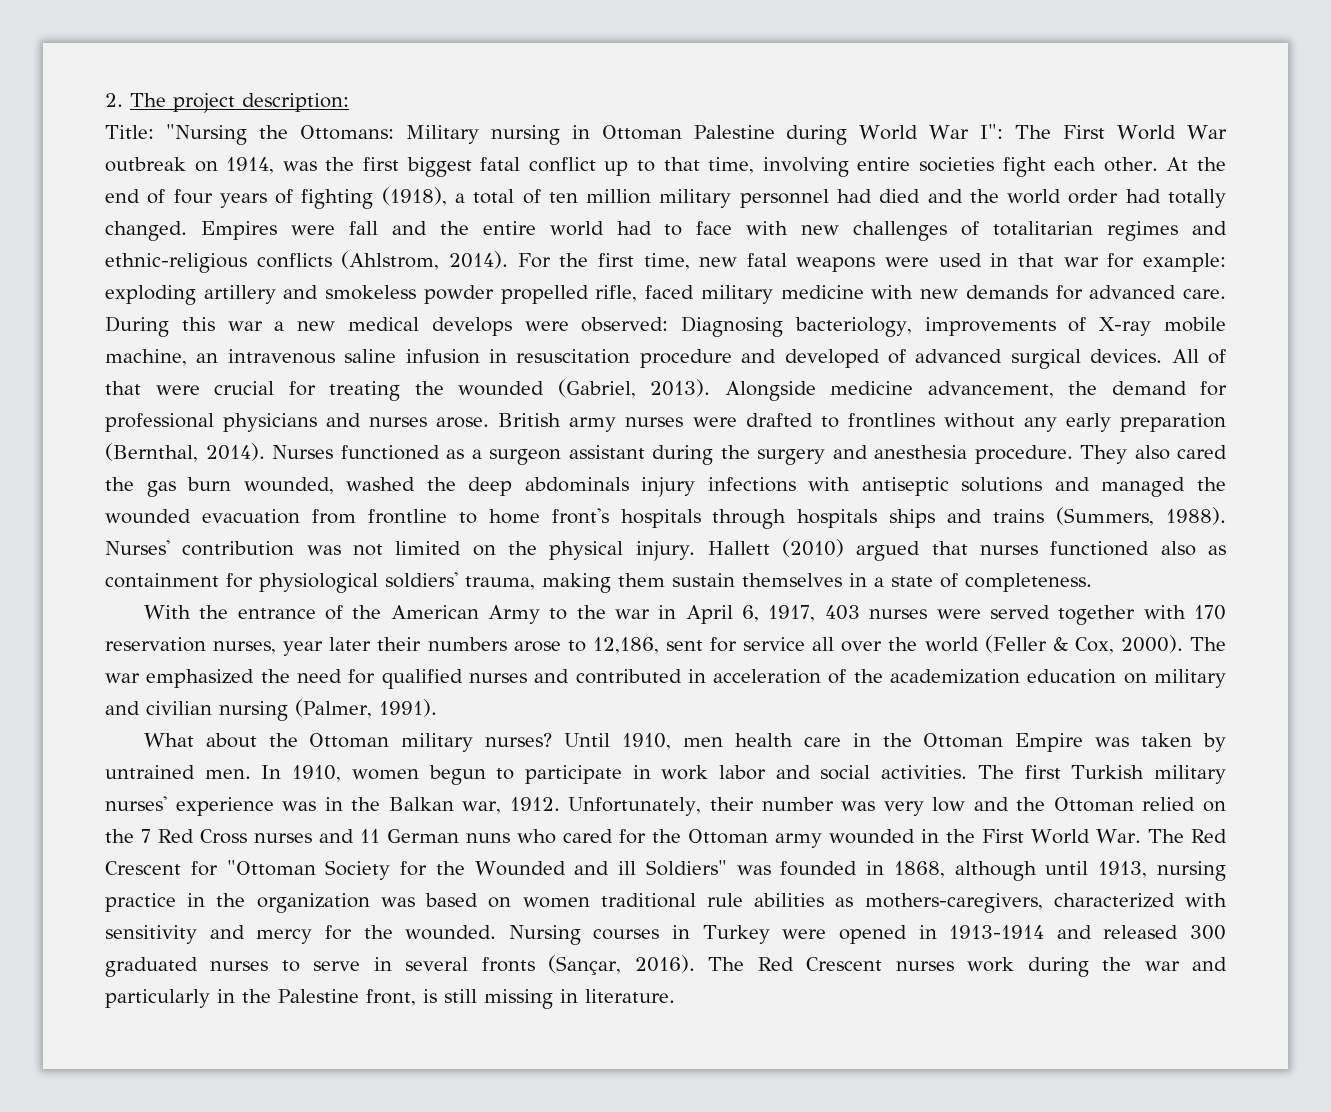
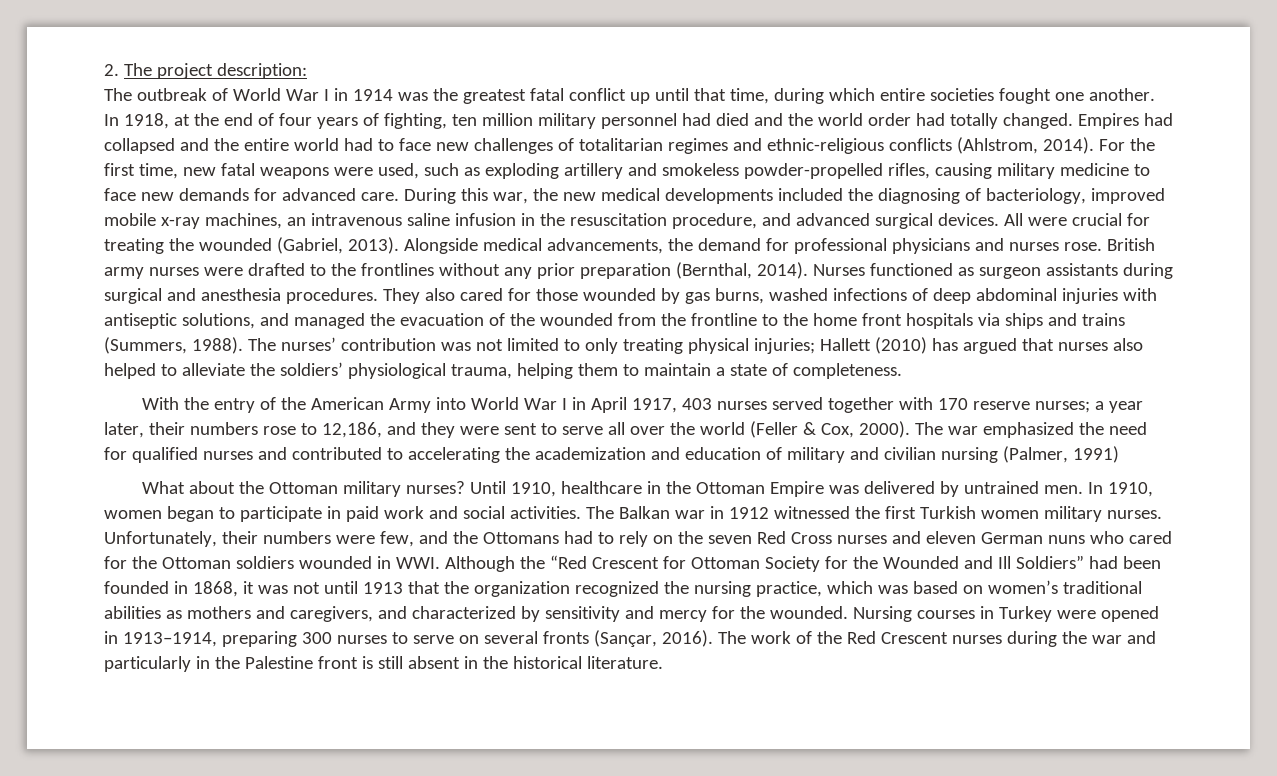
- Title: "Nursing the Ottomans: Military nursing in Ottoman Palestine during World War I": The First World War outbreak on 1914, was the first biggest fatal conflict up to that time, involving entire societies fight each other. At the end of four years of fighting (1918), a total of ten million military personnel had died and the world order had totally changed.
+ The outbreak of World War I in 1914 was the greatest fatal conflict up until that time, during which entire societies fought one another. In 1918, at the end of four years of fighting, ten million military personnel had died and the world order had totally changed.
- Empires were fall and the entire world had to face with new challenges of totalitarian regimes and ethnic-religious conflicts (Ahlstrom, 2014).
+ Empires had collapsed and the entire world had to face new challenges of totalitarian regimes and ethnic-religious conflicts (Ahlstrom, 2014).
- For the first time, new fatal weapons were used in that war for example: exploding artillery and smokeless powder propelled rifle, faced military medicine with new demands for advanced care.
+ For the first time, new fatal weapons were used, such as exploding artillery and smokeless powder-propelled rifles, causing military medicine to face new demands for advanced care.
- During this war a new medical develops were observed: Diagnosing bacteriology, improvements of X-ray mobile machine, an intravenous saline infusion in resuscitation procedure and developed of advanced surgical devices.
+ During this war, the new medical developments included the diagnosing of bacteriology, improved mobile x-ray machines, an intravenous saline infusion in the resuscitation procedure, and advanced surgical devices.
- All of that were crucial for treating the wounded (Gabriel, 2013).
+ All were crucial for treating the wounded (Gabriel, 2013).
- Alongside medicine advancement, the demand for professional physicians and nurses arose.
+ Alongside medical advancements, the demand for professional physicians and nurses rose.
- British army nurses were drafted to frontlines without any early preparation (Bernthal, 2014).
+ British army nurses were drafted to the frontlines without any prior preparation (Bernthal, 2014).
- Nurses functioned as a surgeon assistant during the surgery and anesthesia procedure.
+ Nurses functioned as surgeon assistants during surgical and anesthesia procedures.
- They also cared the gas burn wounded, washed the deep abdominals injury infections with antiseptic solutions and managed the wounded evacuation from frontline to home front's hospitals through hospitals ships and trains (Summers, 1988).
+ They also cared for those wounded by gas burns, washed infections of deep abdominal injuries with antiseptic solutions, and managed the evacuation of the wounded from the frontline to the home front hospitals via ships and trains (Summers, 1988).
- Nurses' contribution was not limited on the physical injury. Hallett (2010) argued that nurses functioned also as containment for physiological soldiers' trauma, making them sustain themselves in a state of completeness.
+ The nurses’ contribution was not limited to only treating physical injuries; Hallett (2010) has argued that nurses also helped to alleviate the soldiers’ physiological trauma, helping them to maintain a state of completeness.
- With the entrance of the American Army to the war in April 6, 1917, 403 nurses were served together with 170 reservation nurses, year later their numbers arose to 12,186, sent for service all over the world (Feller & Cox, 2000).
+ With the entry of the American Army into World War I in April 1917, 403 nurses served together with 170 reserve nurses; a year later, their numbers rose to 12,186, and they were sent to serve all over the world (Feller & Cox, 2000).
- The war emphasized the need for qualified nurses and contributed in acceleration of the academization education on military and civilian nursing (Palmer, 1991).
+ The war emphasized the need for qualified nurses and contributed to accelerating the academization and education of military and civilian nursing (Palmer, 1991)
- Until 1910, men health care in the Ottoman Empire was taken by untrained men.
+ Until 1910, healthcare in the Ottoman Empire was delivered by untrained men.
- In 1910, women begun to participate in work labor and social activities.
+ In 1910, women began to participate in paid work and social activities.
- The first Turkish military nurses' experience was in the Balkan war, 1912. Unfortunately, their number was very low and the Ottoman relied on the 7 Red Cross nurses and 11 German nuns who cared for the Ottoman army wounded in the First World War. The Red Crescent for "Ottoman Society for the Wounded and ill Soldiers" was founded in 1868, although until 1913, nursing practice in the organization was based on women traditional rule abilities as mothers-caregivers, characterized with sensitivity and mercy for the wounded.
+ The Balkan war in 1912 witnessed the first Turkish women military nurses. Unfortunately, their numbers were few, and the Ottomans had to rely on the seven Red Cross nurses and eleven German nuns who cared for the Ottoman soldiers wounded in WWI. Although the “Red Crescent for Ottoman Society for the Wounded and Ill Soldiers” had been founded in 1868, it was not until 1913 that the organization recognized the nursing practice, which was based on women’s traditional abilities as mothers and caregivers, and characterized by sensitivity and mercy for the wounded.
- Nursing courses in Turkey were opened in 1913-1914 and released 300 graduated nurses to serve in several fronts (Sançar, 2016).
+ Nursing courses in Turkey were opened in 1913–1914, preparing 300 nurses to serve on several fronts (Sançar, 2016).
- The Red Crescent nurses work during the war and particularly in the Palestine front, is still missing in literature.
+ The work of the Red Crescent nurses during the war and particularly in the Palestine front is still absent in the historical literature.

